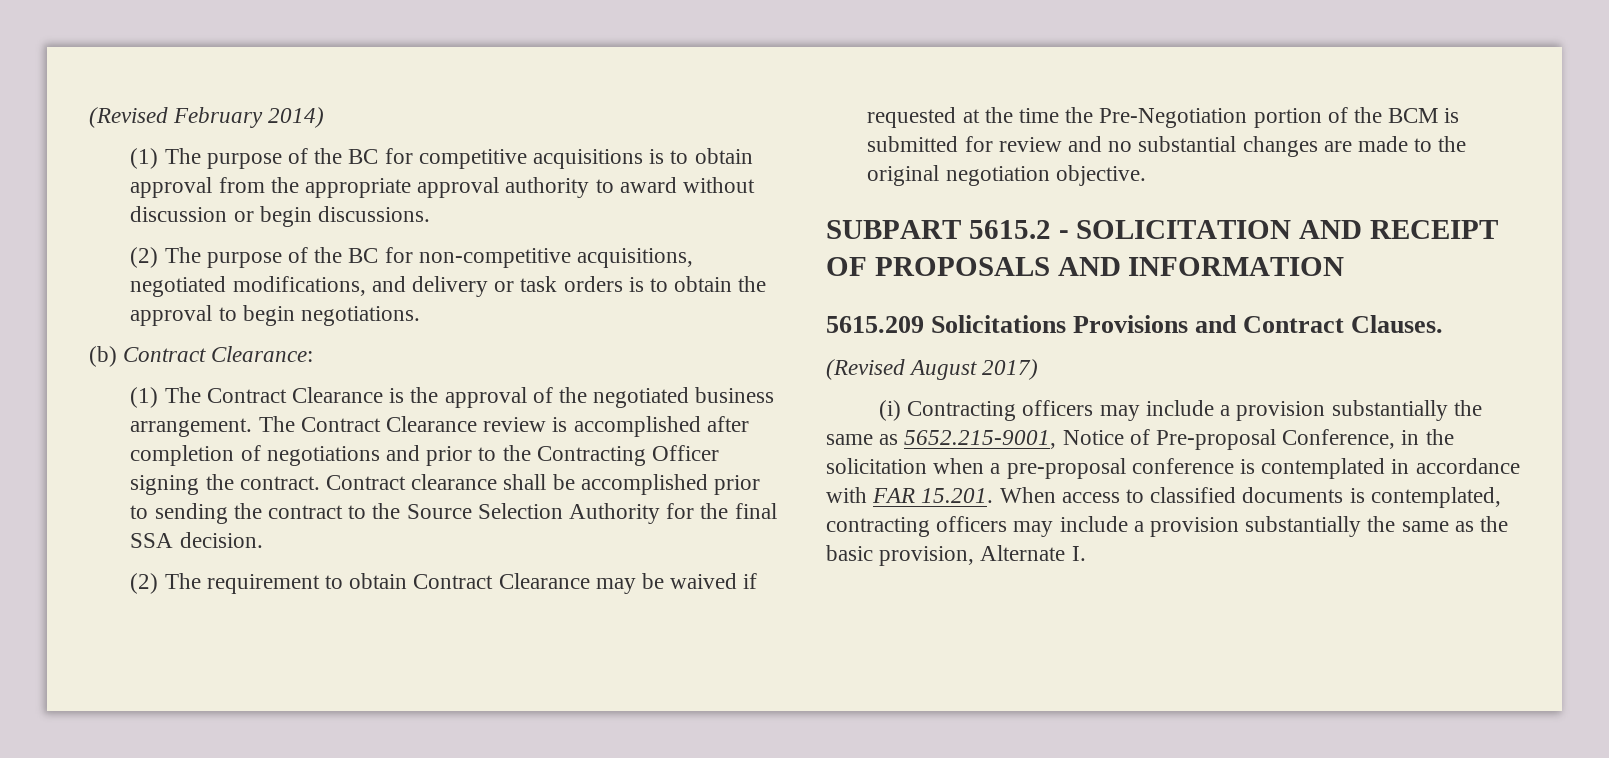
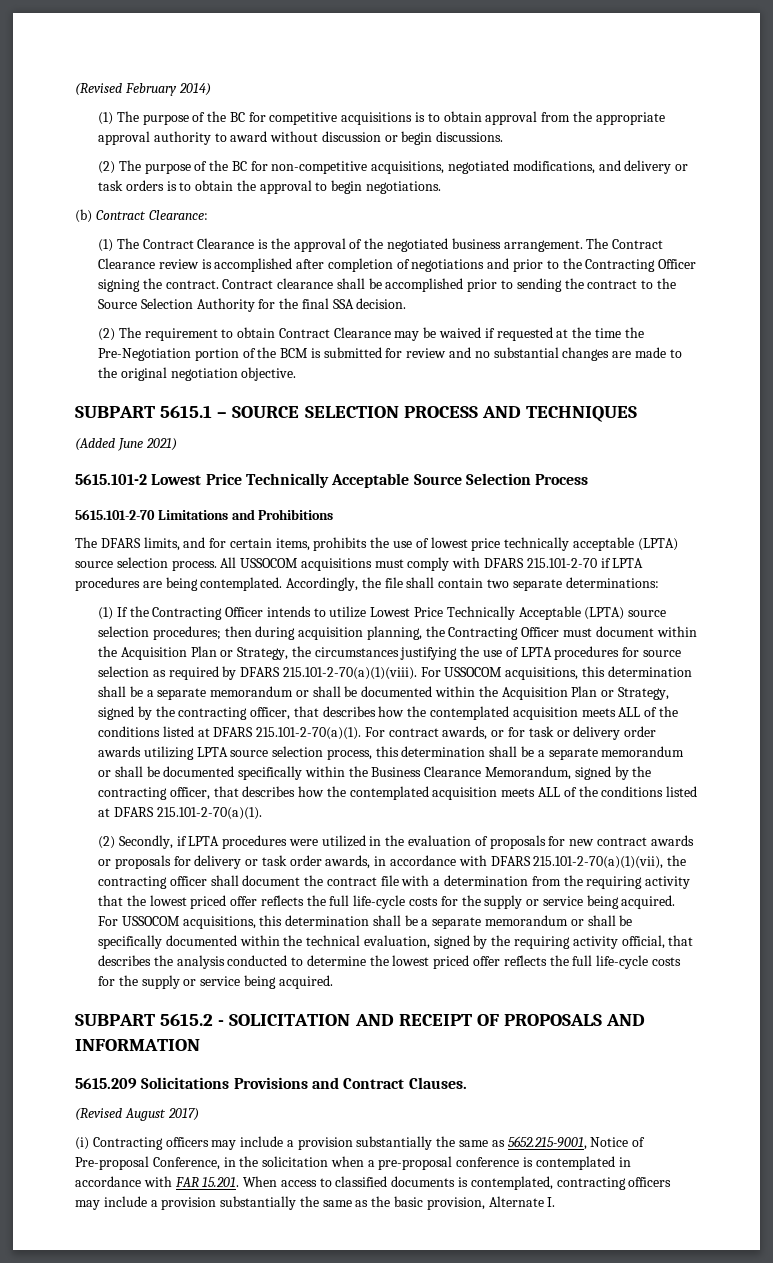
+ SUBPART 5615.1 – SOURCE SELECTION PROCESS AND TECHNIQUES
+ (Added June 2021)
+ 5615.101-2 Lowest Price Technically Acceptable Source Selection Process
+ 5615.101-2-70 Limitations and Prohibitions
+ The DFARS limits, and for certain items, prohibits the use of lowest price technically acceptable (LPTA) source selection process. All USSOCOM acquisitions must comply with DFARS 215.101-2-70 if LPTA procedures are being contemplated. Accordingly, the file shall contain two separate determinations:
+ (1) If the Contracting Officer intends to utilize Lowest Price Technically Acceptable (LPTA) source selection procedures; then during acquisition planning, the Contracting Officer must document within the Acquisition Plan or Strategy, the circumstances justifying the use of LPTA procedures for source selection as required by DFARS 215.101-2-70(a)(1)(viii). For USSOCOM acquisitions, this determination shall be a separate memorandum or shall be documented within the Acquisition Plan or Strategy, signed by the contracting officer, that describes how the contemplated acquisition meets ALL of the conditions listed at DFARS 215.101-2-70(a)(1). For contract awards, or for task or delivery order awards utilizing LPTA source selection process, this determination shall be a separate memorandum or shall be documented specifically within the Business Clearance Memorandum, signed by the contracting officer, that describes how the contemplated acquisition meets ALL of the conditions listed at DFARS 215.101-2-70(a)(1).
+ (2) Secondly, if LPTA procedures were utilized in the evaluation of proposals for new contract awards or proposals for delivery or task order awards, in accordance with DFARS 215.101-2-70(a)(1)(vii), the contracting officer shall document the contract file with a determination from the requiring activity that the lowest priced offer reflects the full life-cycle costs for the supply or service being acquired. For USSOCOM acquisitions, this determination shall be a separate memorandum or shall be specifically documented within the technical evaluation, signed by the requiring activity official, that describes the analysis conducted to determine the lowest priced offer reflects the full life-cycle costs for the supply or service being acquired.

